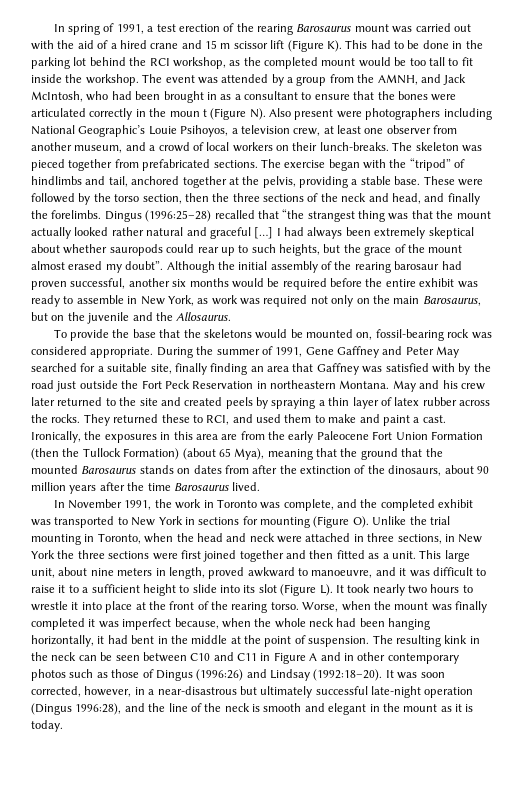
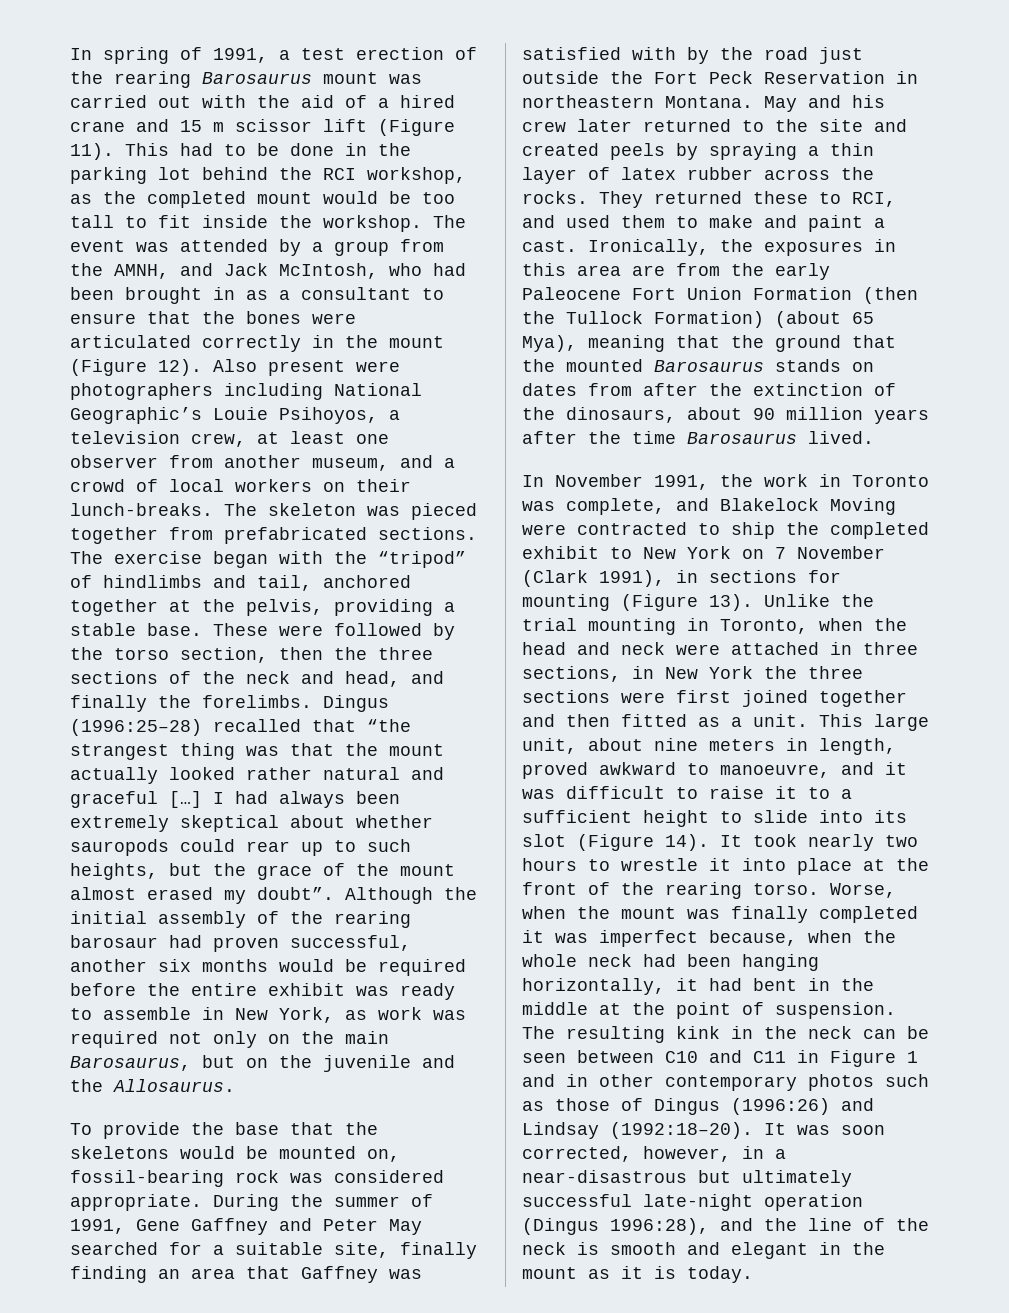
- In spring of 1991, a test erection of the rearing Barosaurus mount was carried out with the aid of a hired crane and 15 m scissor lift (Figure K). This had to be done in the parking lot behind the RCI workshop, as the completed mount would be too tall to fit inside the workshop.
+ In spring of 1991, a test erection of the rearing Barosaurus mount was carried out with the aid of a hired crane and 15 m scissor lift (Figure 11). This had to be done in the parking lot behind the RCI workshop, as the completed mount would be too tall to fit inside the workshop.
- The event was attended by a group from the AMNH, and Jack McIntosh, who had been brought in as a consultant to ensure that the bones were articulated correctly in the moun t (Figure N). Also present were photographers including National Geographic’s Louie Psihoyos, a television crew, at least one observer from another museum, and a crowd of local workers on their lunch-breaks.
+ The event was attended by a group from the AMNH, and Jack McIntosh, who had been brought in as a consultant to ensure that the bones were articulated correctly in the mount (Figure 12). Also present were photographers including National Geographic’s Louie Psihoyos, a television crew, at least one observer from another museum, and a crowd of local workers on their lunch-breaks.
- In November 1991, the work in Toronto was complete, and the completed exhibit was transported to New York in sections for mounting (Figure O). Unlike the trial mounting in Toronto, when the head and neck were attached in three sections, in New York the three sections were first joined together and then fitted as a unit.
+ In November 1991, the work in Toronto was complete, and Blakelock Moving were contracted to ship the completed exhibit to New York on 7 November (Clark 1991), in sections for mounting (Figure 13). Unlike the trial mounting in Toronto, when the head and neck were attached in three sections, in New York the three sections were first joined together and then fitted as a unit.
- This large unit, about nine meters in length, proved awkward to manoeuvre, and it was difficult to raise it to a sufficient height to slide into its slot (Figure L). It took nearly two hours to wrestle it into place at the front of the rearing torso.
+ This large unit, about nine meters in length, proved awkward to manoeuvre, and it was difficult to raise it to a sufficient height to slide into its slot (Figure 14). It took nearly two hours to wrestle it into place at the front of the rearing torso.
- The resulting kink in the neck can be seen between C10 and C11 in Figure A and in other contemporary photos such as those of Dingus (1996:26) and Lindsay (1992:18–20).
+ The resulting kink in the neck can be seen between C10 and C11 in Figure 1 and in other contemporary photos such as those of Dingus (1996:26) and Lindsay (1992:18–20).

